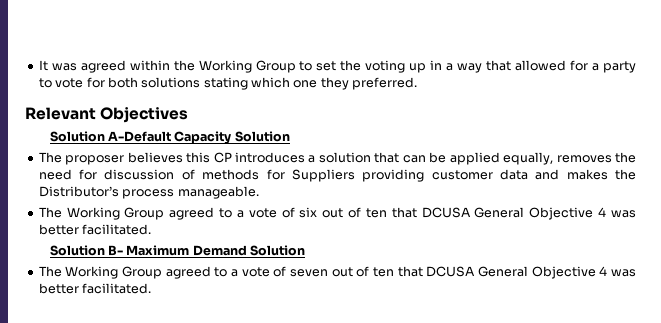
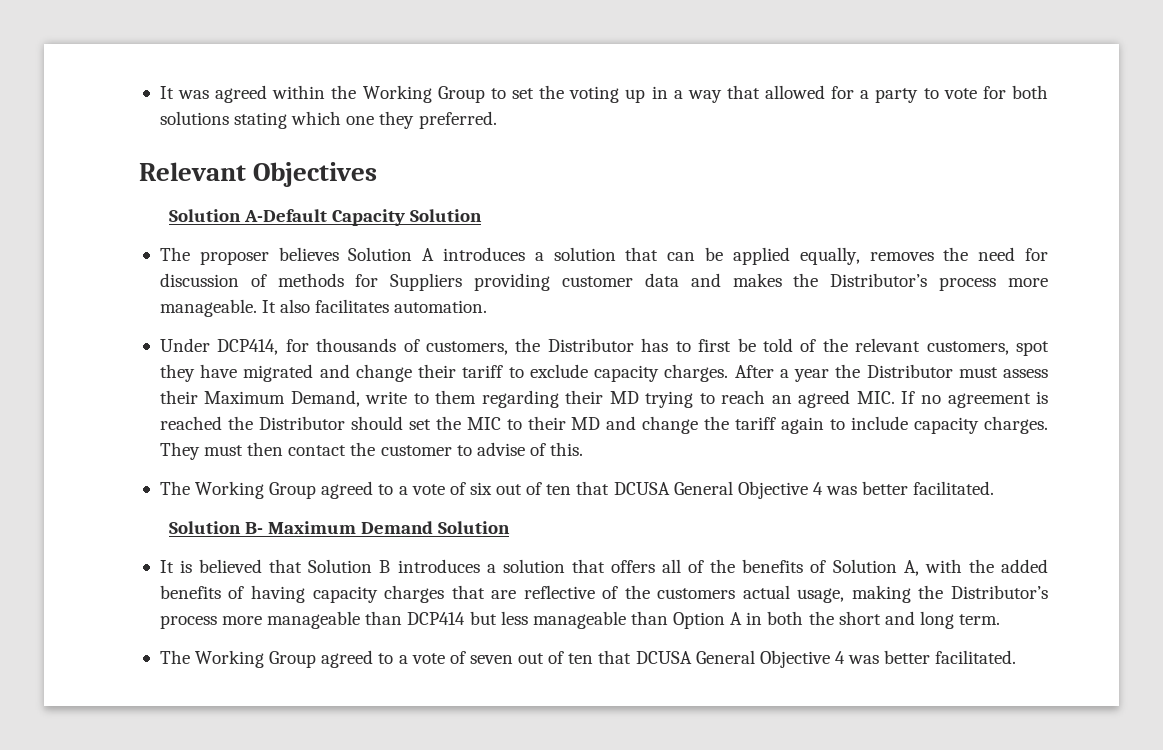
- The proposer believes this CP introduces a solution that can be applied equally, removes the need for discussion of methods for Suppliers providing customer data and makes the Distributor’s process manageable.
+ The proposer believes Solution A introduces a solution that can be applied equally, removes the need for discussion of methods for Suppliers providing customer data and makes the Distributor’s process more manageable. It also facilitates automation.
+ Under DCP414, for thousands of customers, the Distributor has to first be told of the relevant customers, spot they have migrated and change their tariff to exclude capacity charges. After a year the Distributor must assess their Maximum Demand, write to them regarding their MD trying to reach an agreed MIC. If no agreement is reached the Distributor should set the MIC to their MD and change the tariff again to include capacity charges. They must then contact the customer to advise of this.
+ It is believed that Solution B introduces a solution that offers all of the benefits of Solution A, with the added benefits of having capacity charges that are reflective of the customers actual usage, making the Distributor’s process more manageable than DCP414 but less manageable than Option A in both the short and long term.

